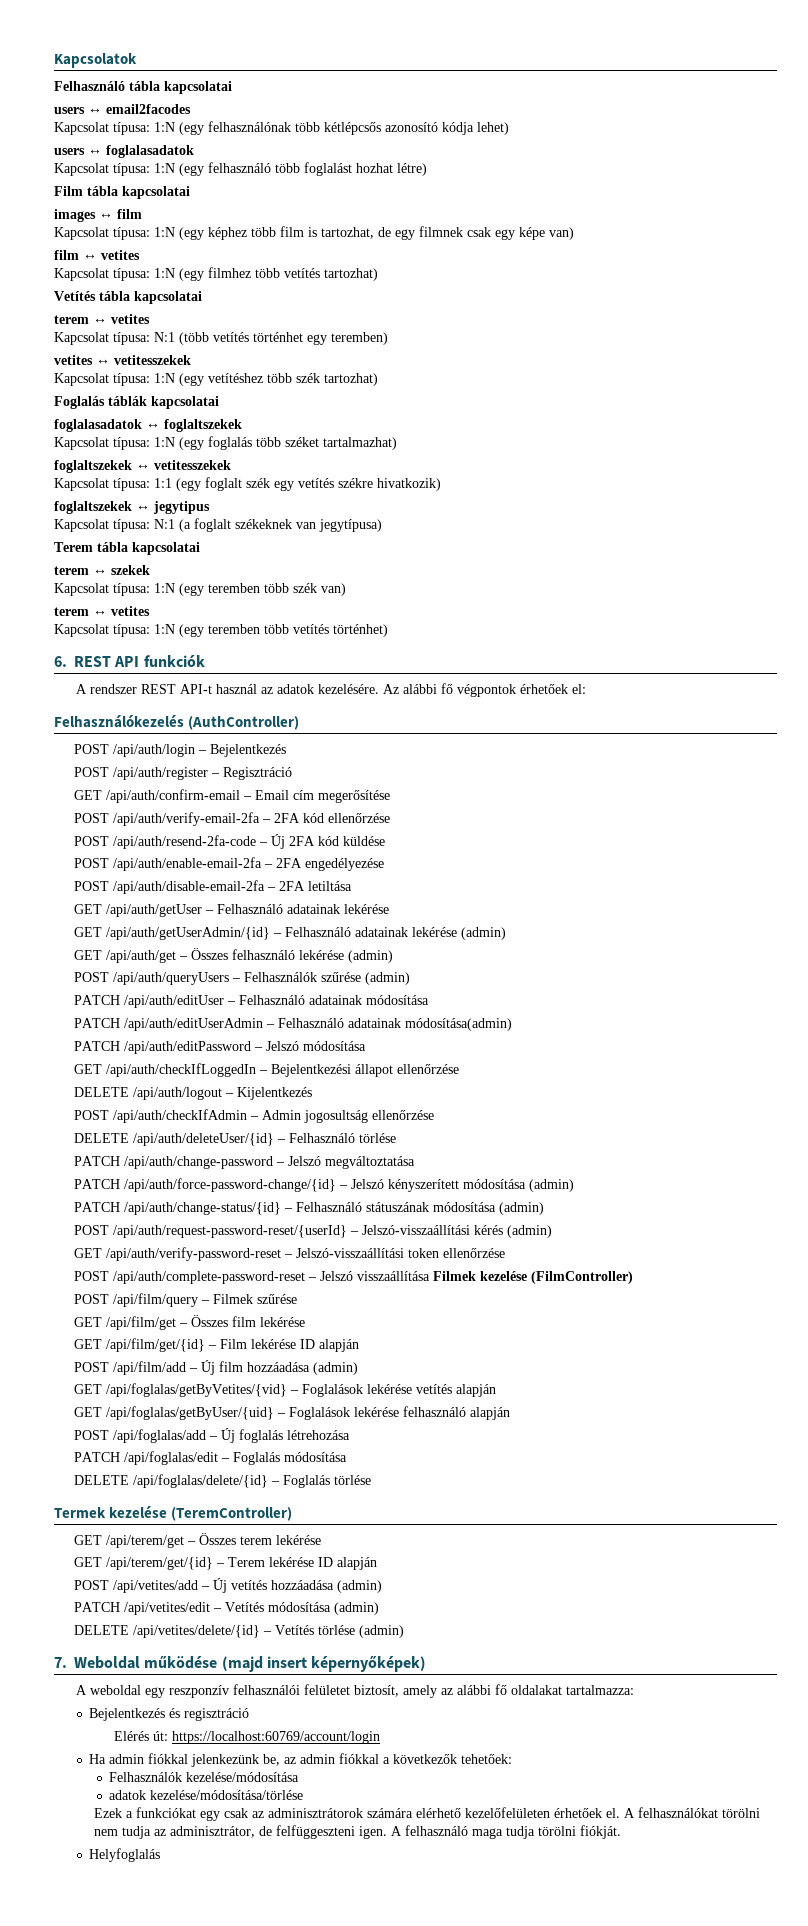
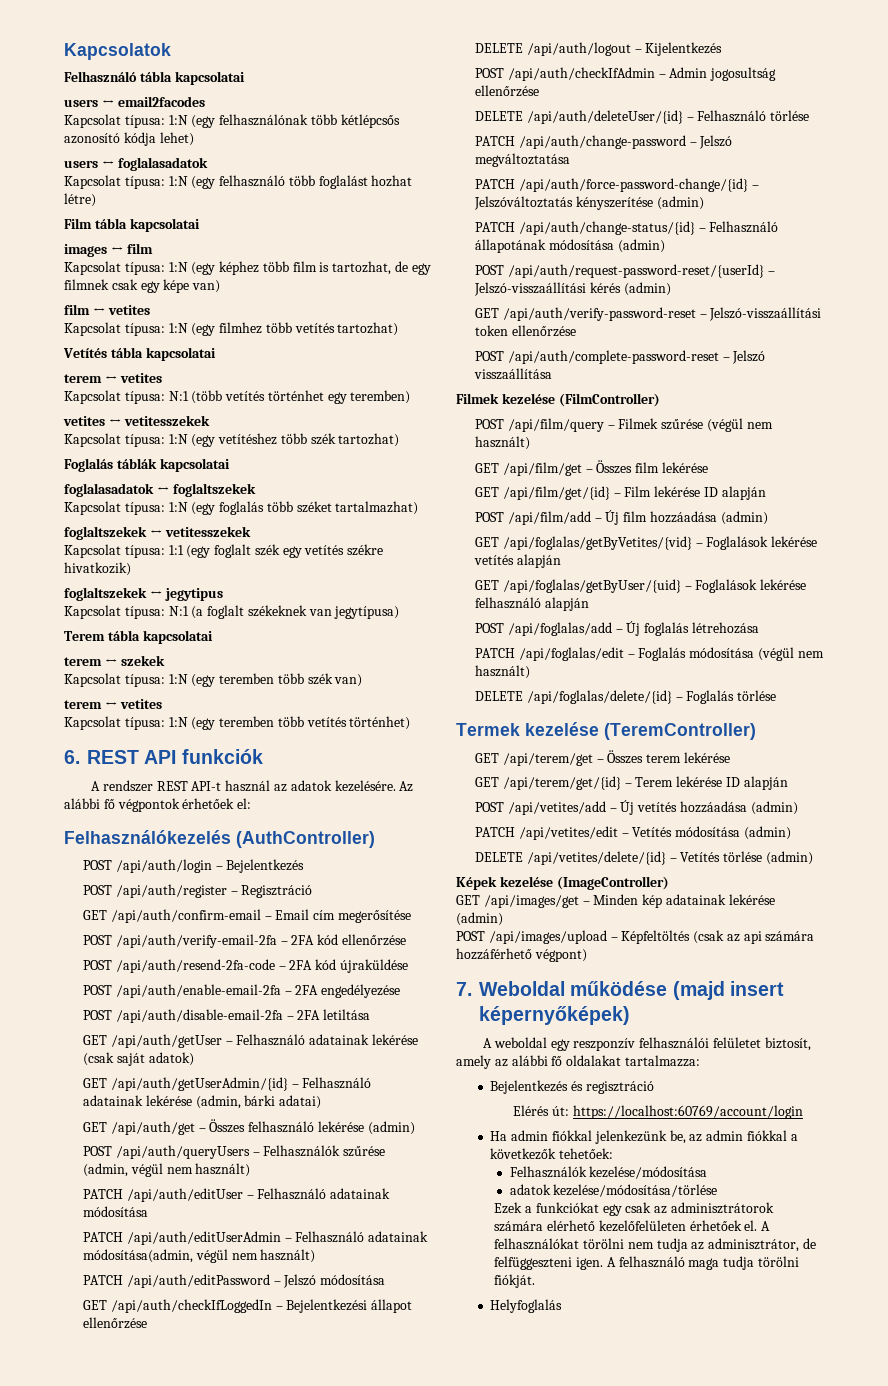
- POST /api/auth/resend-2fa-code – Új 2FA kód küldése
+ POST /api/auth/resend-2fa-code – 2FA kód újraküldése
- GET /api/auth/getUser – Felhasználó adatainak lekérése
+ GET /api/auth/getUser – Felhasználó adatainak lekérése (csak saját adatok)
- GET /api/auth/getUserAdmin/{id} – Felhasználó adatainak lekérése (admin)
+ GET /api/auth/getUserAdmin/{id} – Felhasználó adatainak lekérése (admin, bárki adatai)
- POST /api/auth/queryUsers – Felhasználók szűrése (admin)
+ POST /api/auth/queryUsers – Felhasználók szűrése (admin, végül nem használt)
- PATCH /api/auth/editUserAdmin – Felhasználó adatainak módosítása(admin)
+ PATCH /api/auth/editUserAdmin – Felhasználó adatainak módosítása(admin, végül nem használt)
- PATCH /api/auth/force-password-change/{id} – Jelszó kényszerített módosítása (admin)
+ PATCH /api/auth/force-password-change/{id} – Jelszóváltoztatás kényszerítése (admin)
- PATCH /api/auth/change-status/{id} – Felhasználó státuszának módosítása (admin)
+ PATCH /api/auth/change-status/{id} – Felhasználó állapotának módosítása (admin)
- POST /api/auth/complete-password-reset – Jelszó visszaállítása Filmek kezelése (FilmController)
+ POST /api/auth/complete-password-reset – Jelszó visszaállítása
+ Filmek kezelése (FilmController)
- POST /api/film/query – Filmek szűrése
+ POST /api/film/query – Filmek szűrése (végül nem használt)
- PATCH /api/foglalas/edit – Foglalás módosítása
+ PATCH /api/foglalas/edit – Foglalás módosítása (végül nem használt)
+ Képek kezelése (ImageController)
+ GET /api/images/get – Minden kép adatainak lekérése (admin)
+ POST /api/images/upload – Képfeltöltés (csak az api számára hozzáférhető végpont)

